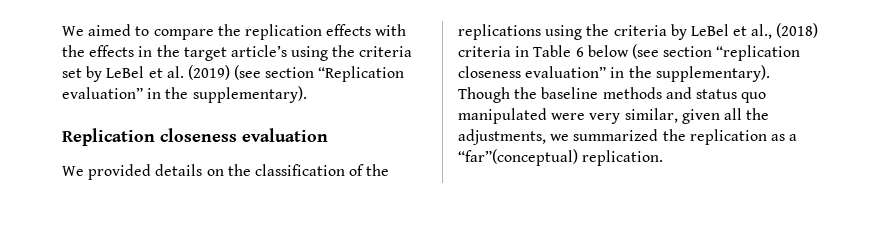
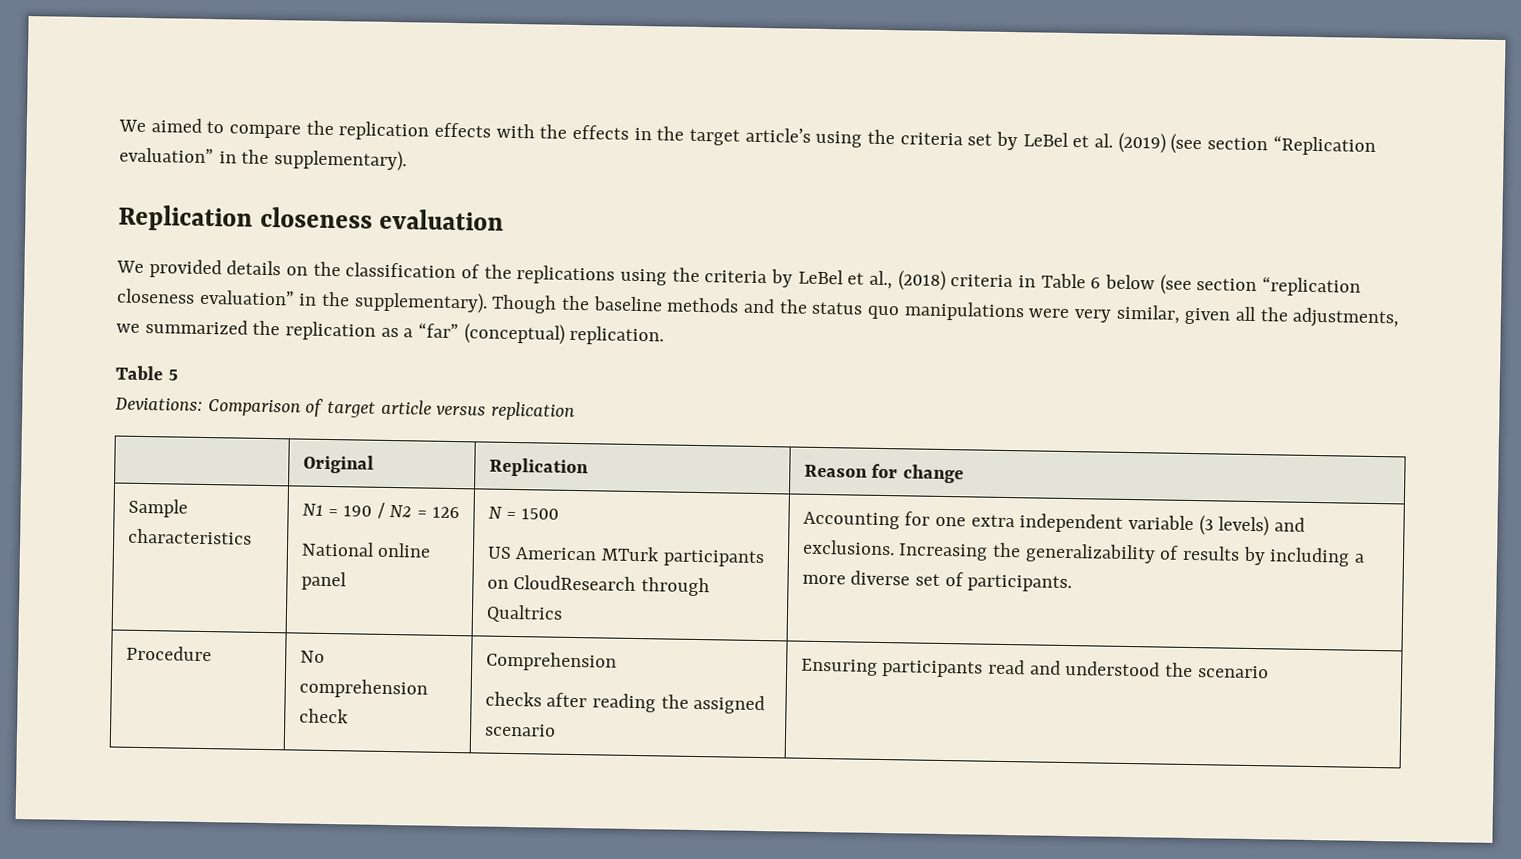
- Though the baseline methods and status quo manipulated were very similar, given all the adjustments, we summarized the replication as a “far”(conceptual) replication.
+ Though the baseline methods and the status quo manipulations were very similar, given all the adjustments, we summarized the replication as a “far” (conceptual) replication.
+ Table 5
+ Deviations: Comparison of target article versus replication
+ | Original | Replication | Reason for change
+ Sample characteristics | N1 = 190 / N2 = 126
+ National online panel | N = 1500
+ US American MTurk participants on CloudResearch through Qualtrics | Accounting for one extra independent variable (3 levels) and exclusions. Increasing the generalizability of results by including a more diverse set of participants.
+ Procedure | No comprehension check | Comprehension
+ checks after reading the assigned scenario | Ensuring participants read and understood the scenario

